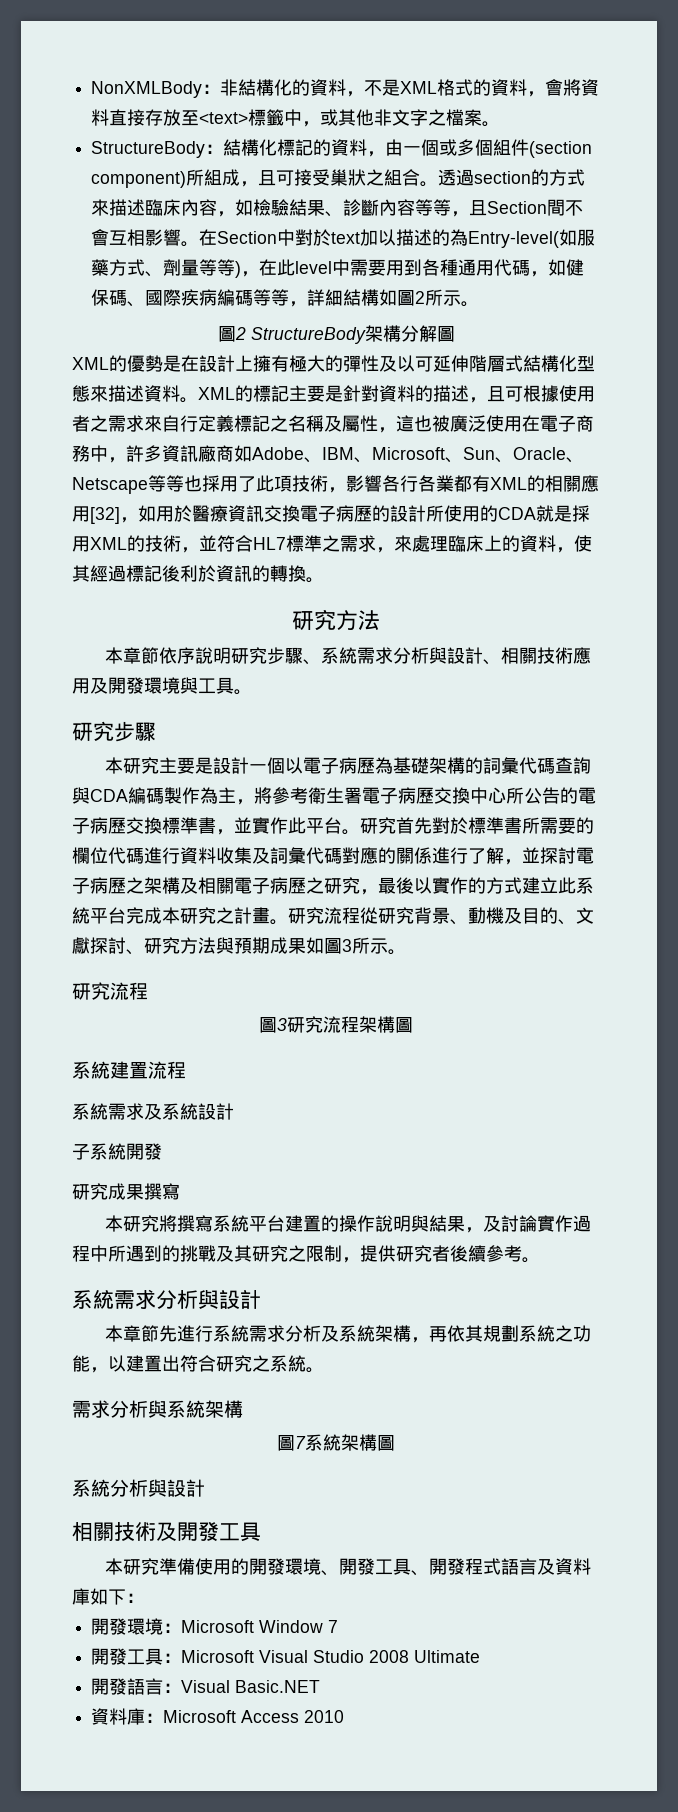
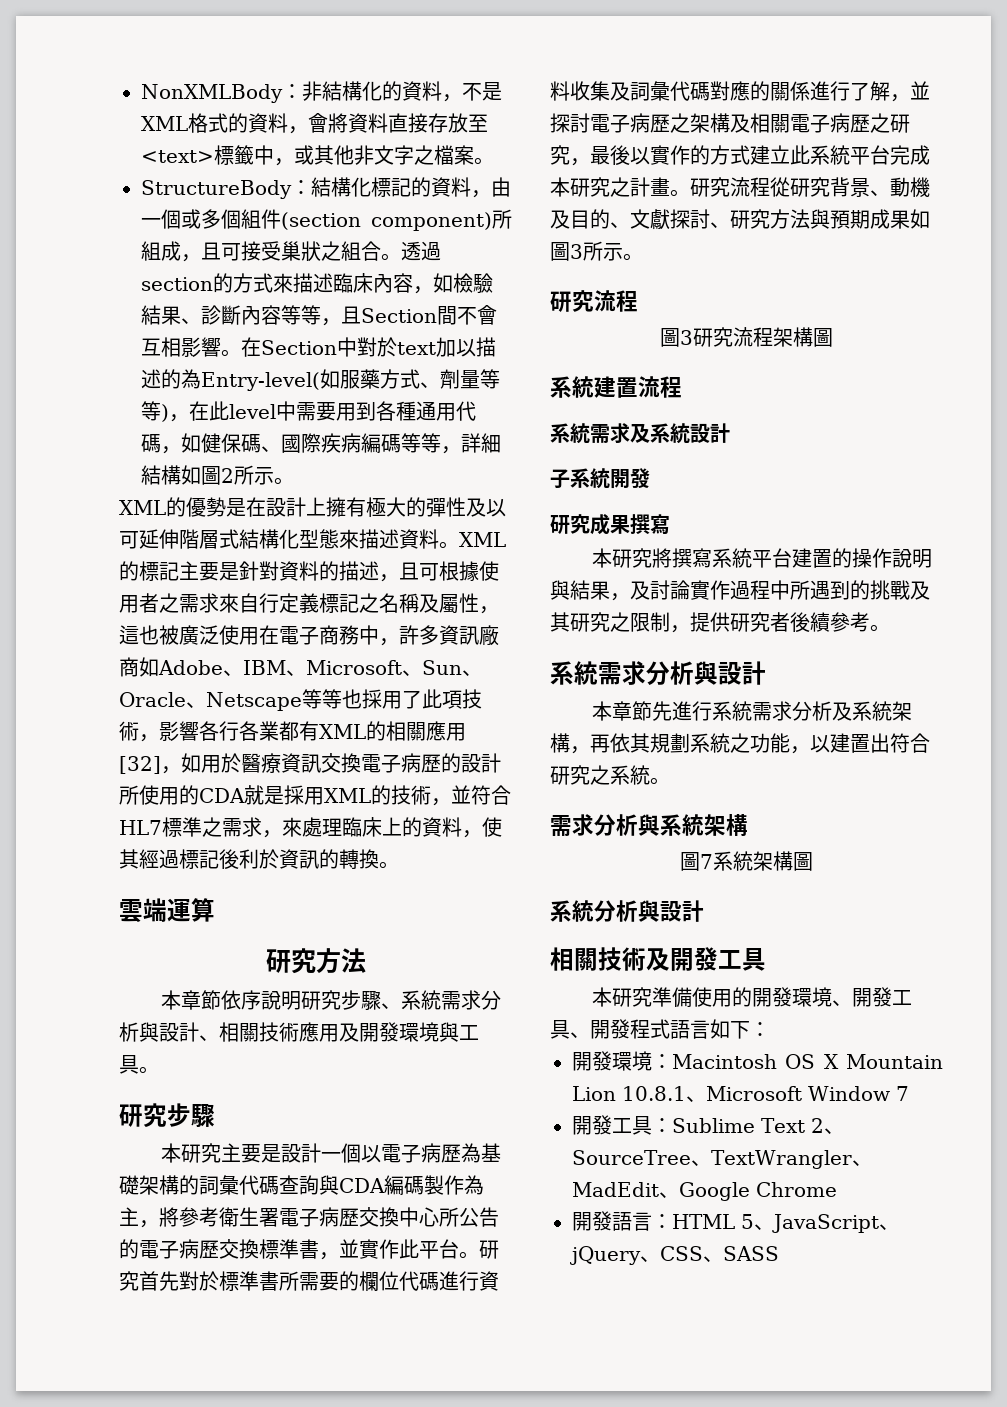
- 圖2 StructureBody架構分解圖
+ 雲端運算
- 本研究準備使用的開發環境、開發工具、開發程式語言及資料庫如下：
+ 本研究準備使用的開發環境、開發工具、開發程式語言如下：
- 開發環境：Microsoft Window 7
+ 開發環境：Macintosh OS X Mountain Lion 10.8.1、Microsoft Window 7
- 開發工具：Microsoft Visual Studio 2008 Ultimate
- 開發語言：Visual Basic.NET
- 資料庫：Microsoft Access 2010
+ 開發工具：Sublime Text 2、SourceTree、TextWrangler、MadEdit、Google Chrome
+ 開發語言：HTML 5、JavaScript、jQuery、CSS、SASS

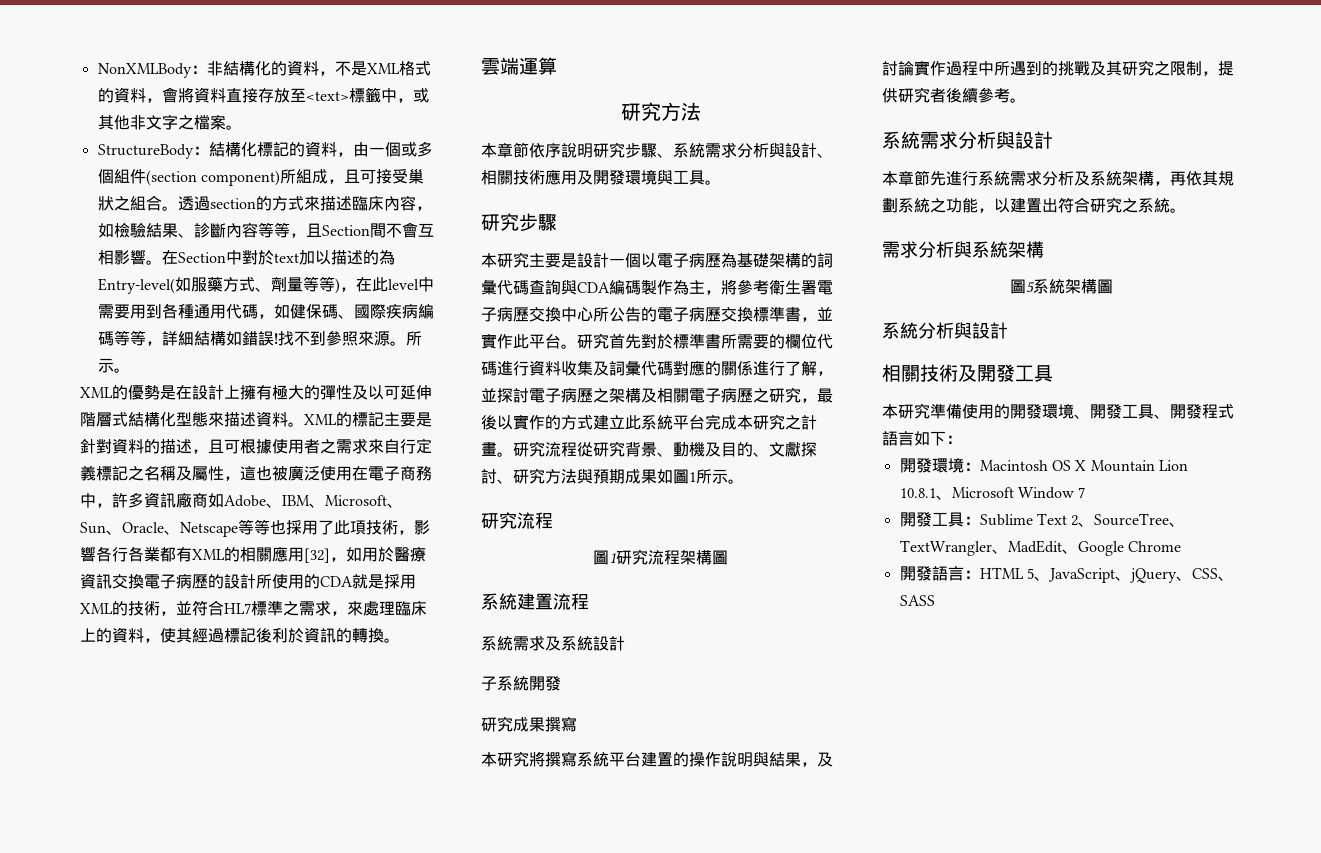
- 在Section中對於text加以描述的為Entry-level(如服藥方式、劑量等等)，在此level中需要用到各種通用代碼，如健保碼、國際疾病編碼等等，詳細結構如圖2所示。
+ 在Section中對於text加以描述的為Entry-level(如服藥方式、劑量等等)，在此level中需要用到各種通用代碼，如健保碼、國際疾病編碼等等，詳細結構如錯誤!找不到參照來源。所示。
- 研究流程從研究背景、動機及目的、文獻探討、研究方法與預期成果如圖3所示。
+ 研究流程從研究背景、動機及目的、文獻探討、研究方法與預期成果如圖1所示。
- 圖3研究流程架構圖
+ 圖1研究流程架構圖
- 圖7系統架構圖
+ 圖5系統架構圖

